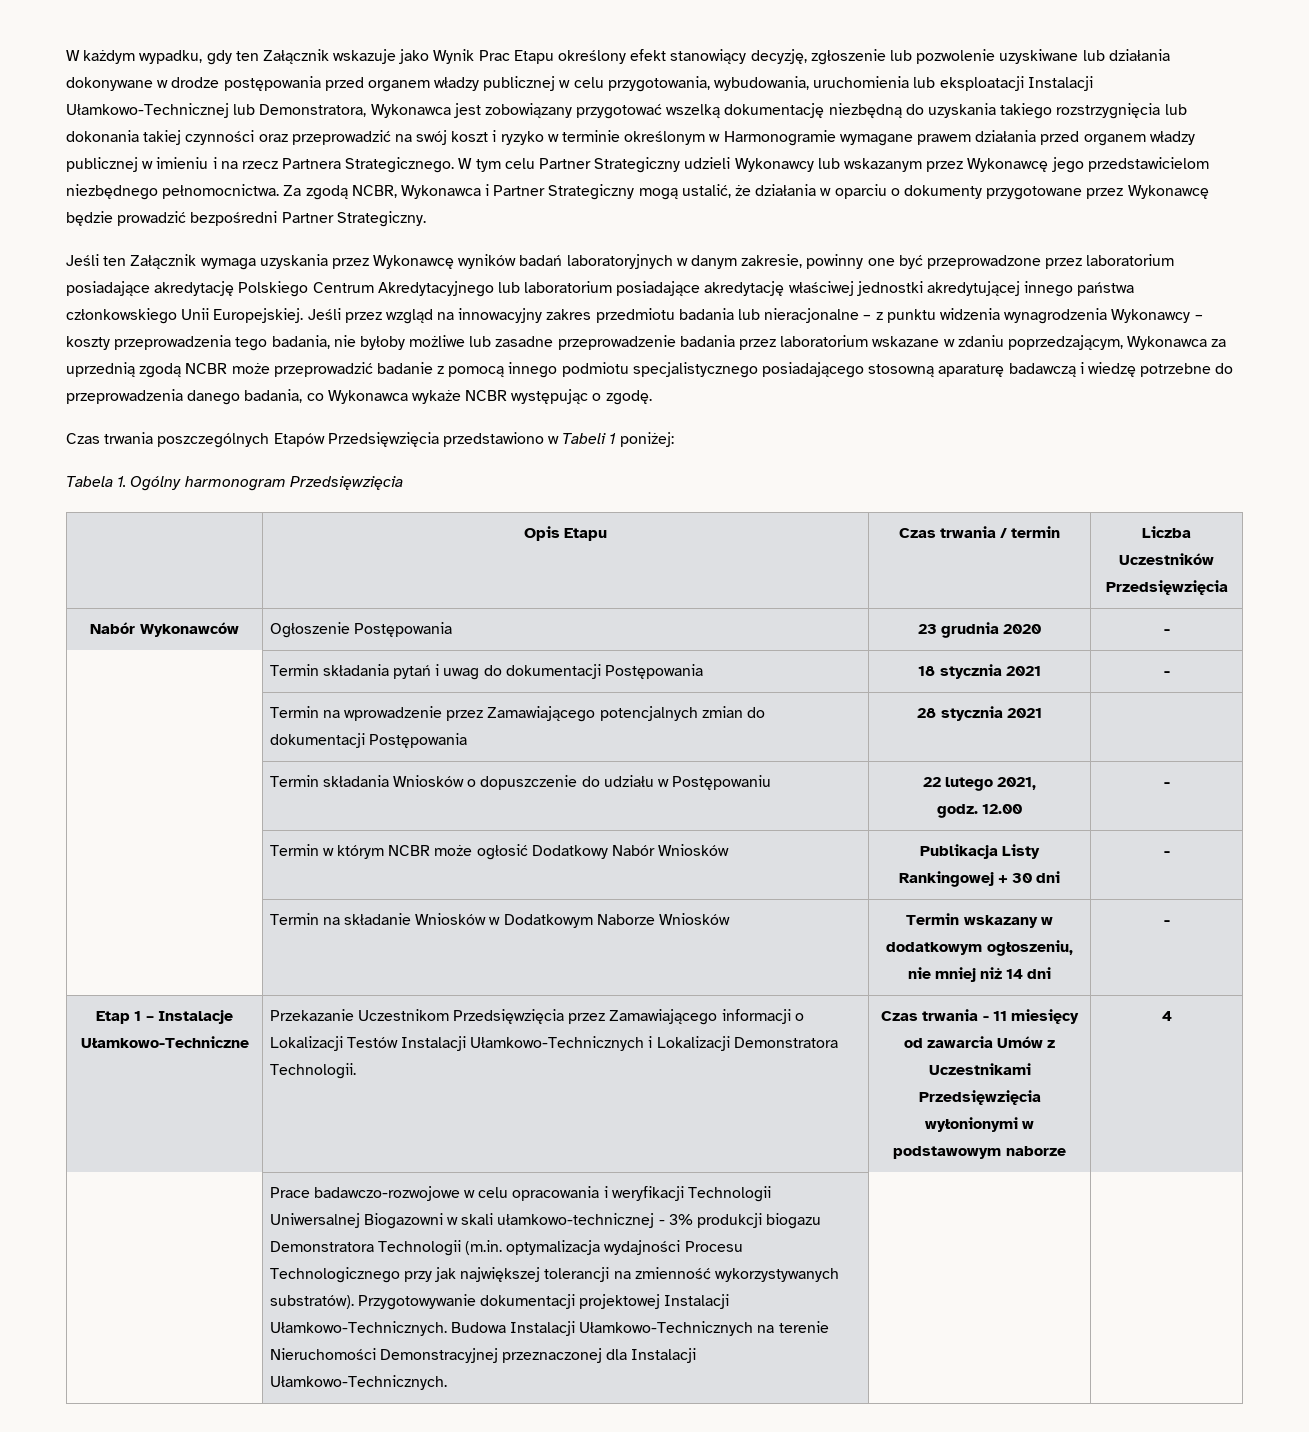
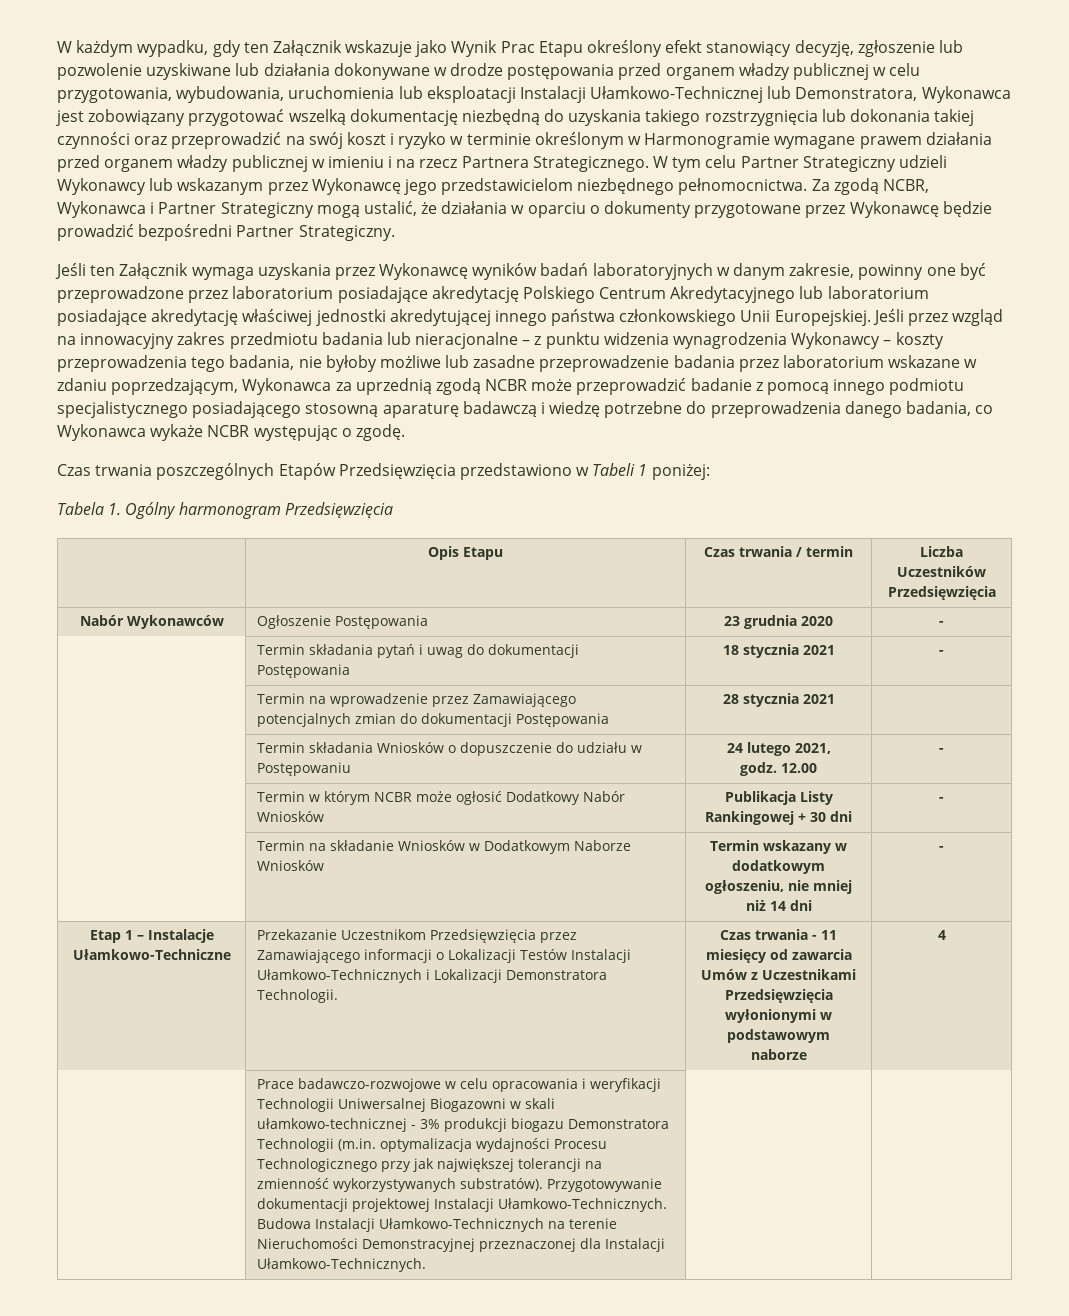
- | Termin składania Wniosków o dopuszczenie do udziału w Postępowaniu | 22 lutego 2021,
+ | Termin składania Wniosków o dopuszczenie do udziału w Postępowaniu | 24 lutego 2021,

